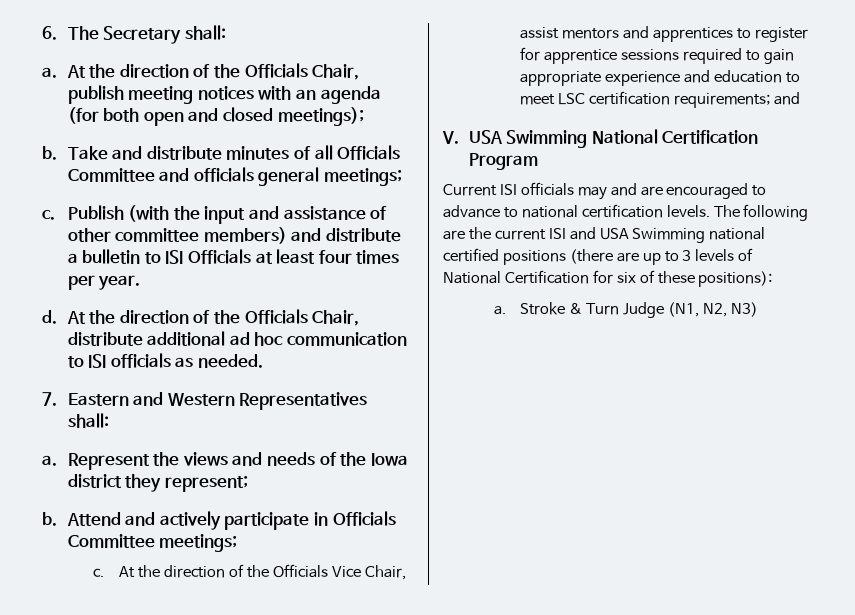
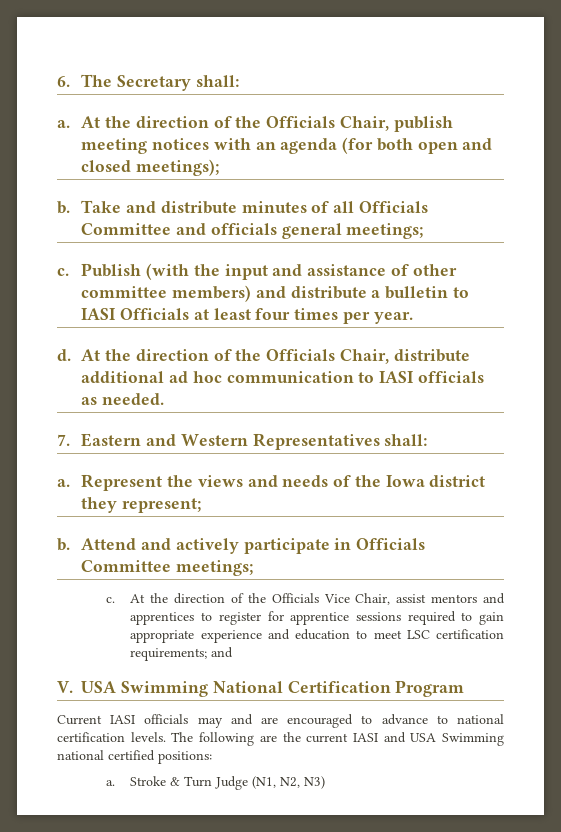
- Publish (with the input and assistance of other committee members) and distribute a bulletin to ISI Officials at least four times per year.
+ Publish (with the input and assistance of other committee members) and distribute a bulletin to IASI Officials at least four times per year.
- At the direction of the Officials Chair, distribute additional ad hoc communication to ISI officials as needed.
+ At the direction of the Officials Chair, distribute additional ad hoc communication to IASI officials as needed.
- Current ISI officials may and are encouraged to advance to national certification levels.
+ Current IASI officials may and are encouraged to advance to national certification levels.
- The following are the current ISI and USA Swimming national certified positions (there are up to 3 levels of National Certification for six of these positions):
+ The following are the current IASI and USA Swimming national certified positions:

